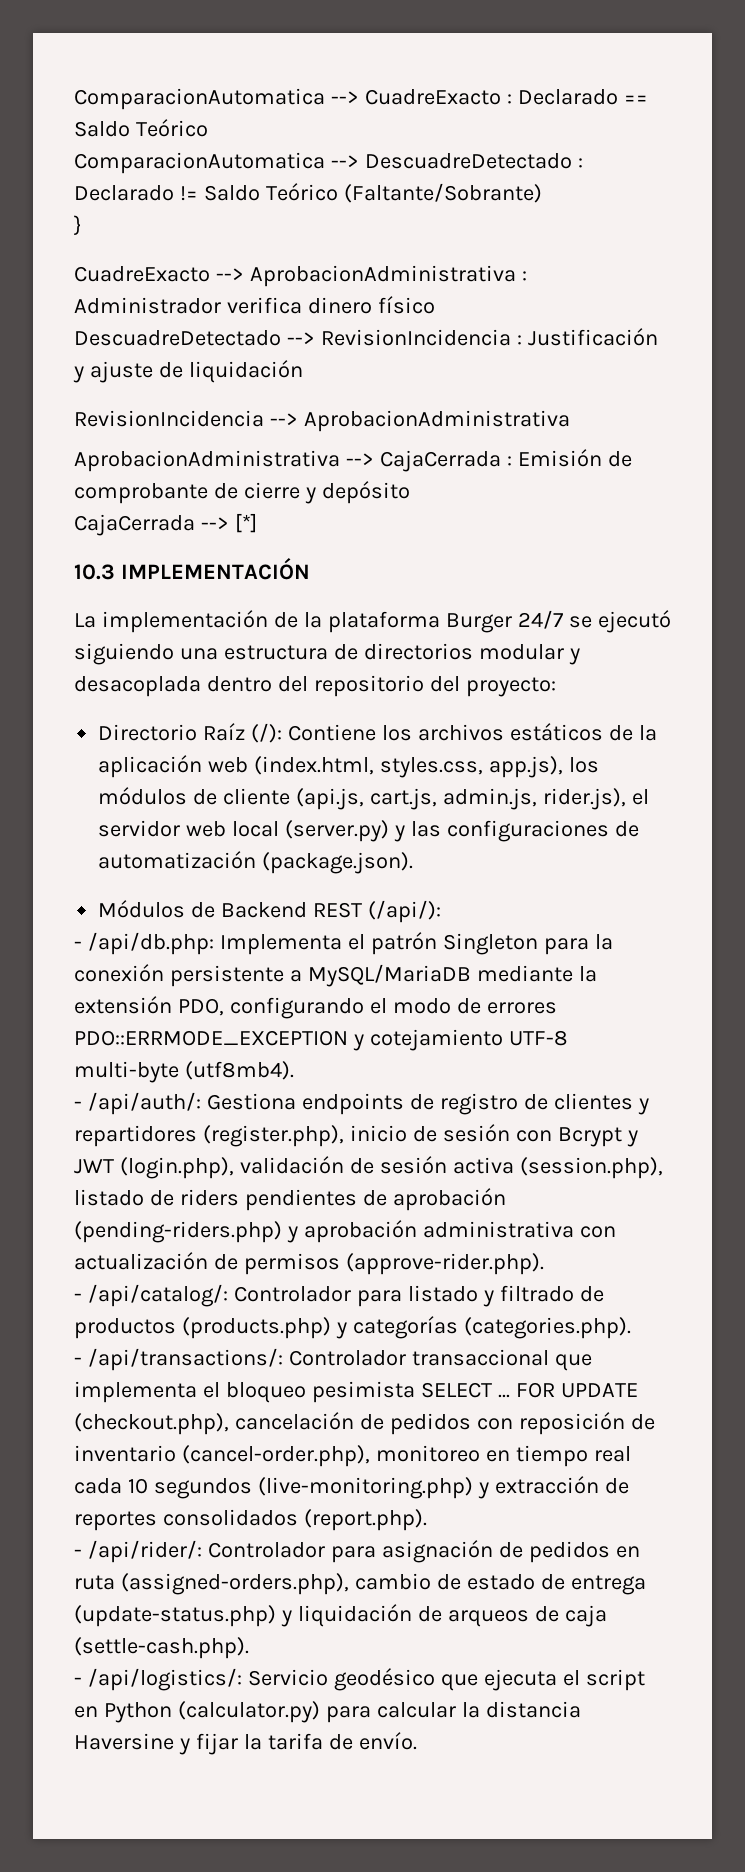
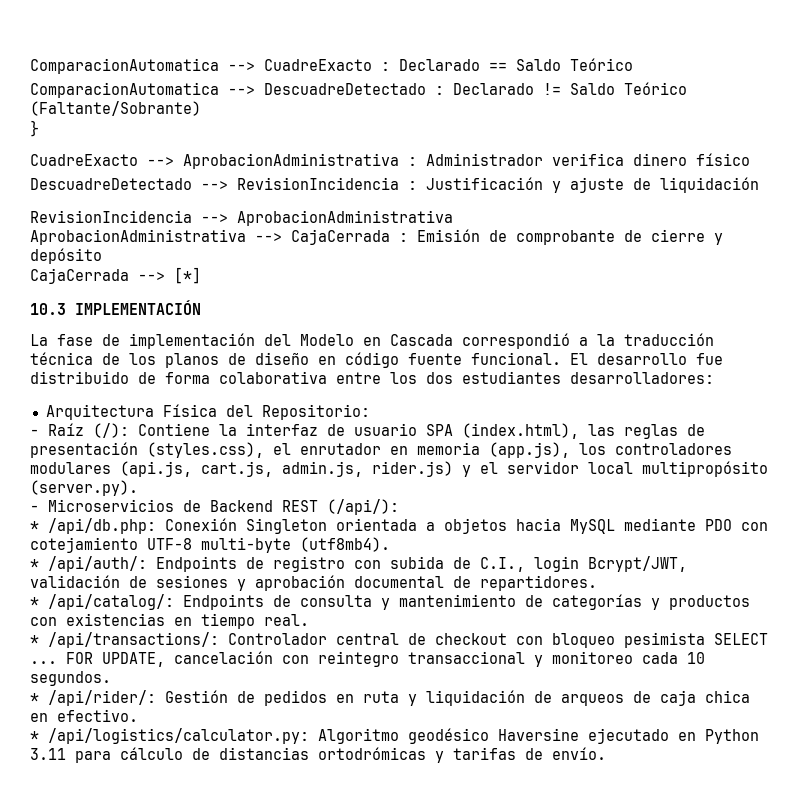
- La implementación de la plataforma Burger 24/7 se ejecutó siguiendo una estructura de directorios modular y desacoplada dentro del repositorio del proyecto:
- Directorio Raíz (/): Contiene los archivos estáticos de la aplicación web (index.html, styles.css, app.js), los módulos de cliente (api.js, cart.js, admin.js, rider.js), el servidor web local (server.py) y las configuraciones de automatización (package.json).
- Módulos de Backend REST (/api/):
- - /api/db.php: Implementa el patrón Singleton para la conexión persistente a MySQL/MariaDB mediante la extensión PDO, configurando el modo de errores PDO::ERRMODE_EXCEPTION y cotejamiento UTF-8 multi-byte (utf8mb4).
- - /api/auth/: Gestiona endpoints de registro de clientes y repartidores (register.php), inicio de sesión con Bcrypt y JWT (login.php), validación de sesión activa (session.php), listado de riders pendientes de aprobación (pending-riders.php) y aprobación administrativa con actualización de permisos (approve-rider.php).
- - /api/catalog/: Controlador para listado y filtrado de productos (products.php) y categorías (categories.php).
- - /api/transactions/: Controlador transaccional que implementa el bloqueo pesimista SELECT ...
+ La fase de implementación del Modelo en Cascada correspondió a la traducción técnica de los planos de diseño en código fuente funcional. El desarrollo fue distribuido de forma colaborativa entre los dos estudiantes desarrolladores:
+ Arquitectura Física del Repositorio:
+ - Raíz (/): Contiene la interfaz de usuario SPA (index.html), las reglas de presentación (styles.css), el enrutador en memoria (app.js), los controladores modulares (api.js, cart.js, admin.js, rider.js) y el servidor local multipropósito (server.py).
+ - Microservicios de Backend REST (/api/):
+ * /api/db.php: Conexión Singleton orientada a objetos hacia MySQL mediante PDO con cotejamiento UTF-8 multi-byte (utf8mb4).
+ * /api/auth/: Endpoints de registro con subida de C.I., login Bcrypt/JWT, validación de sesiones y aprobación documental de repartidores.
+ * /api/catalog/: Endpoints de consulta y mantenimiento de categorías y productos con existencias en tiempo real.
+ * /api/transactions/: Controlador central de checkout con bloqueo pesimista SELECT ...
- FOR UPDATE (checkout.php), cancelación de pedidos con reposición de inventario (cancel-order.php), monitoreo en tiempo real cada 10 segundos (live-monitoring.php) y extracción de reportes consolidados (report.php).
- - /api/rider/: Controlador para asignación de pedidos en ruta (assigned-orders.php), cambio de estado de entrega (update-status.php) y liquidación de arqueos de caja (settle-cash.php).
- - /api/logistics/: Servicio geodésico que ejecuta el script en Python (calculator.py) para calcular la distancia Haversine y fijar la tarifa de envío.
+ FOR UPDATE, cancelación con reintegro transaccional y monitoreo cada 10 segundos.
+ * /api/rider/: Gestión de pedidos en ruta y liquidación de arqueos de caja chica en efectivo.
+ * /api/logistics/calculator.py: Algoritmo geodésico Haversine ejecutado en Python 3.11 para cálculo de distancias ortodrómicas y tarifas de envío.

